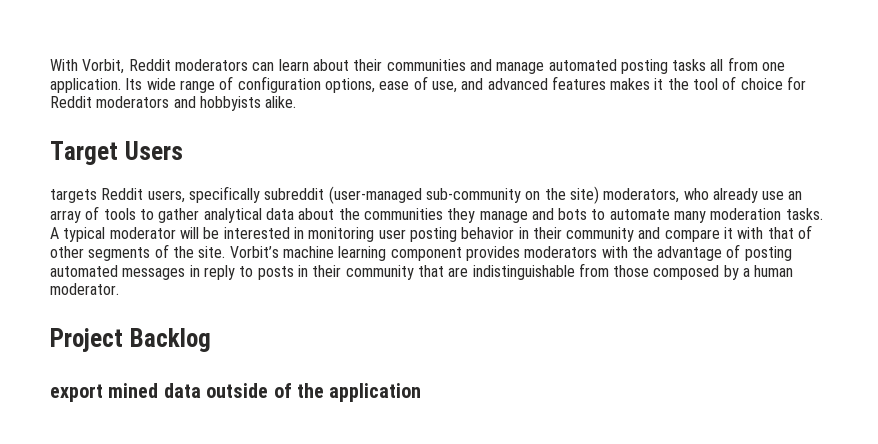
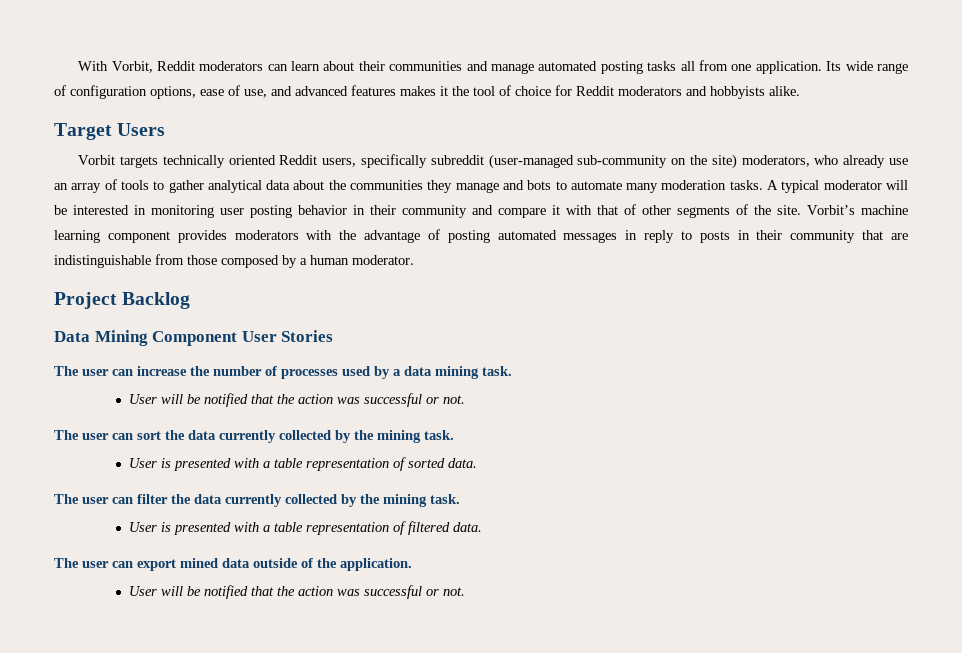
- targets Reddit users, specifically subreddit (user-managed sub-community on the site) moderators, who already use an array of tools to gather analytical data about the communities they manage and bots to automate many moderation tasks.
+ Vorbit targets technically oriented Reddit users, specifically subreddit (user-managed sub-community on the site) moderators, who already use an array of tools to gather analytical data about the communities they manage and bots to automate many moderation tasks.
- export mined data outside of the application
+ Data Mining Component User Stories
+ The user can increase the number of processes used by a data mining task.
+ User will be notified that the action was successful or not.
+ The user can sort the data currently collected by the mining task.
+ User is presented with a table representation of sorted data.
+ The user can filter the data currently collected by the mining task.
+ User is presented with a table representation of filtered data.
+ The user can export mined data outside of the application.
+ User will be notified that the action was successful or not.

